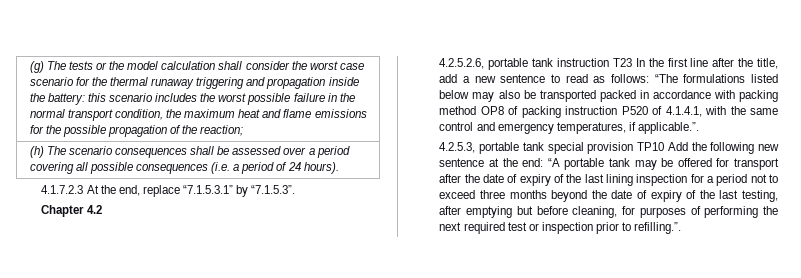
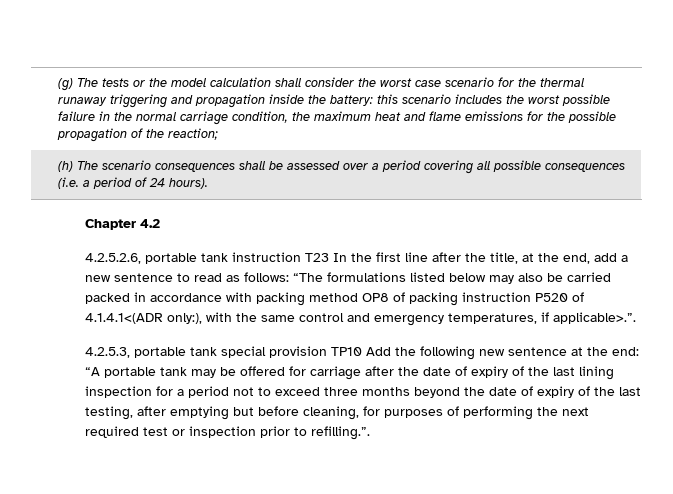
- (g) The tests or the model calculation shall consider the worst case scenario for the thermal runaway triggering and propagation inside the battery: this scenario includes the worst possible failure in the normal transport condition, the maximum heat and flame emissions for the possible propagation of the reaction;
+ (g) The tests or the model calculation shall consider the worst case scenario for the thermal runaway triggering and propagation inside the battery: this scenario includes the worst possible failure in the normal carriage condition, the maximum heat and flame emissions for the possible propagation of the reaction;
- 4.1.7.2.3 At the end, replace “7.1.5.3.1” by “7.1.5.3”.
- 4.2.5.2.6, portable tank instruction T23 In the first line after the title, add a new sentence to read as follows: “The formulations listed below may also be transported packed in accordance with packing method OP8 of packing instruction P520 of 4.1.4.1, with the same control and emergency temperatures, if applicable.”.
+ 4.2.5.2.6, portable tank instruction T23 In the first line after the title, at the end, add a new sentence to read as follows: “The formulations listed below may also be carried packed in accordance with packing method OP8 of packing instruction P520 of 4.1.4.1<(ADR only:), with the same control and emergency temperatures, if applicable>.”.
- “A portable tank may be offered for transport after the date of expiry of the last lining inspection for a period not to exceed three months beyond the date of expiry of the last testing, after emptying but before cleaning, for purposes of performing the next required test or inspection prior to refilling.”.
+ “A portable tank may be offered for carriage after the date of expiry of the last lining inspection for a period not to exceed three months beyond the date of expiry of the last testing, after emptying but before cleaning, for purposes of performing the next required test or inspection prior to refilling.”.

